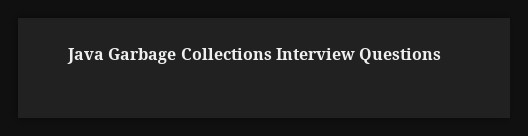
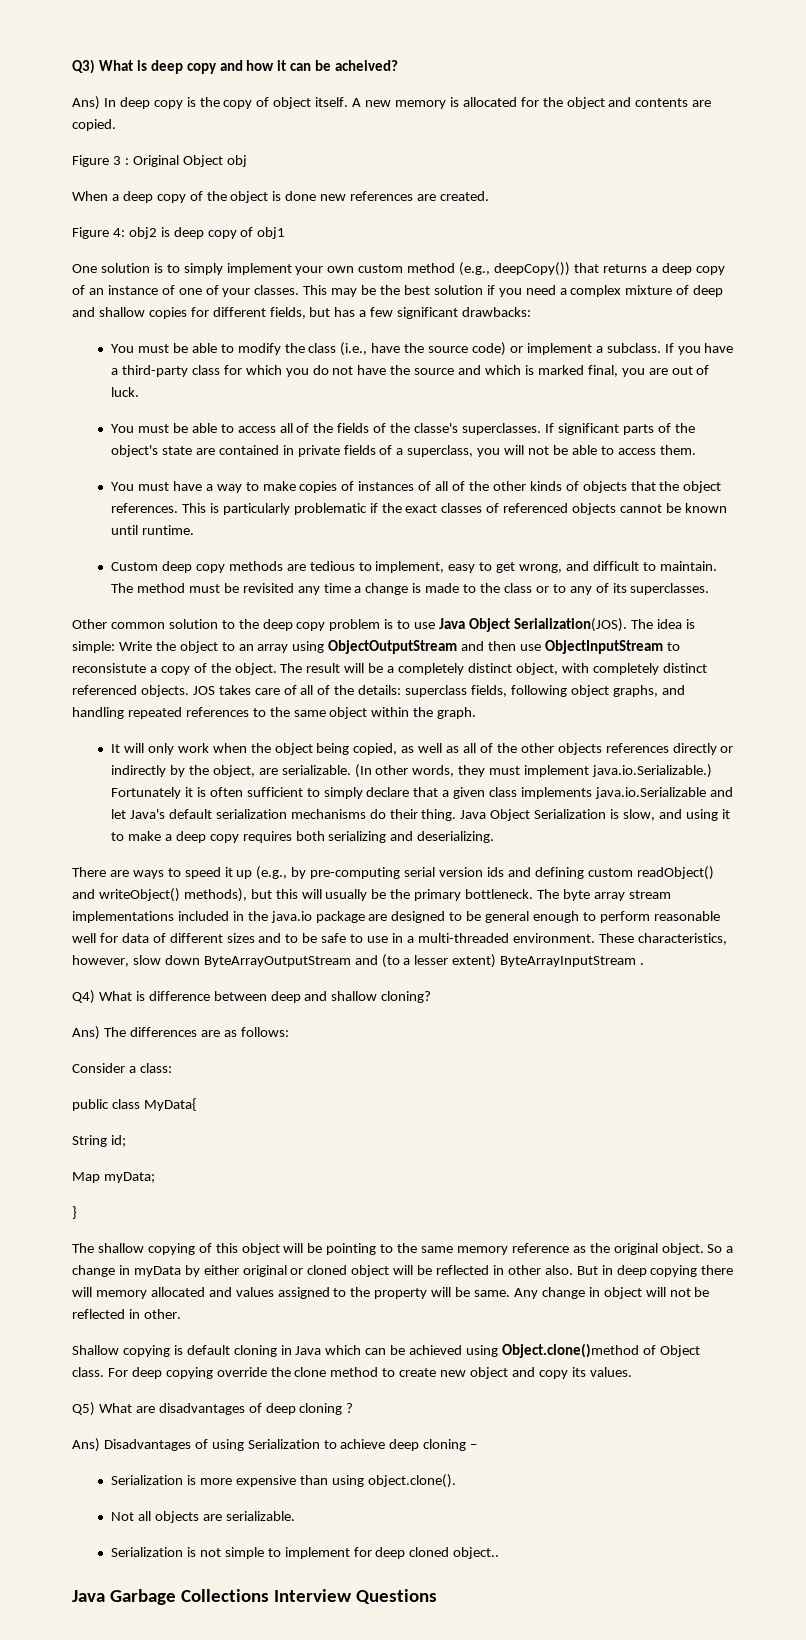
+ Q3) What is deep copy and how it can be acheived?
+ Ans) In deep copy is the copy of object itself. A new memory is allocated for the object and contents are copied.
+ Figure 3 : Original Object obj
+ When a deep copy of the object is done new references are created.
+ Figure 4: obj2 is deep copy of obj1
+ One solution is to simply implement your own custom method (e.g., deepCopy()) that returns a deep copy of an instance of one of your classes. This may be the best solution if you need a complex mixture of deep and shallow copies for different fields, but has a few significant drawbacks:
+ You must be able to modify the class (i.e., have the source code) or implement a subclass. If you have a third-party class for which you do not have the source and which is marked final, you are out of luck.
+ You must be able to access all of the fields of the classe's superclasses. If significant parts of the object's state are contained in private fields of a superclass, you will not be able to access them.
+ You must have a way to make copies of instances of all of the other kinds of objects that the object references. This is particularly problematic if the exact classes of referenced objects cannot be known until runtime.
+ Custom deep copy methods are tedious to implement, easy to get wrong, and difficult to maintain. The method must be revisited any time a change is made to the class or to any of its superclasses.
+ Other common solution to the deep copy problem is to use Java Object Serialization(JOS). The idea is simple: Write the object to an array using ObjectOutputStream and then use ObjectInputStream to reconsistute a copy of the object. The result will be a completely distinct object, with completely distinct referenced objects. JOS takes care of all of the details: superclass fields, following object graphs, and handling repeated references to the same object within the graph.
+ It will only work when the object being copied, as well as all of the other objects references directly or indirectly by the object, are serializable. (In other words, they must implement java.io.Serializable.) Fortunately it is often sufficient to simply declare that a given class implements java.io.Serializable and let Java's default serialization mechanisms do their thing. Java Object Serialization is slow, and using it to make a deep copy requires both serializing and deserializing.
+ There are ways to speed it up (e.g., by pre-computing serial version ids and defining custom readObject() and writeObject() methods), but this will usually be the primary bottleneck. The byte array stream implementations included in the java.io package are designed to be general enough to perform reasonable well for data of different sizes and to be safe to use in a multi-threaded environment. These characteristics, however, slow down ByteArrayOutputStream and (to a lesser extent) ByteArrayInputStream .
+ Q4) What is difference between deep and shallow cloning?
+ Ans) The differences are as follows:
+ Consider a class:
+ public class MyData{
+ String id;
+ Map myData;
+ }
+ The shallow copying of this object will be pointing to the same memory reference as the original object. So a change in myData by either original or cloned object will be reflected in other also. But in deep copying there will memory allocated and values assigned to the property will be same. Any change in object will not be reflected in other.
+ Shallow copying is default cloning in Java which can be achieved using Object.clone()method of Object class. For deep copying override the clone method to create new object and copy its values.
+ Q5) What are disadvantages of deep cloning ?
+ Ans) Disadvantages of using Serialization to achieve deep cloning –
+ Serialization is more expensive than using object.clone().
+ Not all objects are serializable.
+ Serialization is not simple to implement for deep cloned object..

